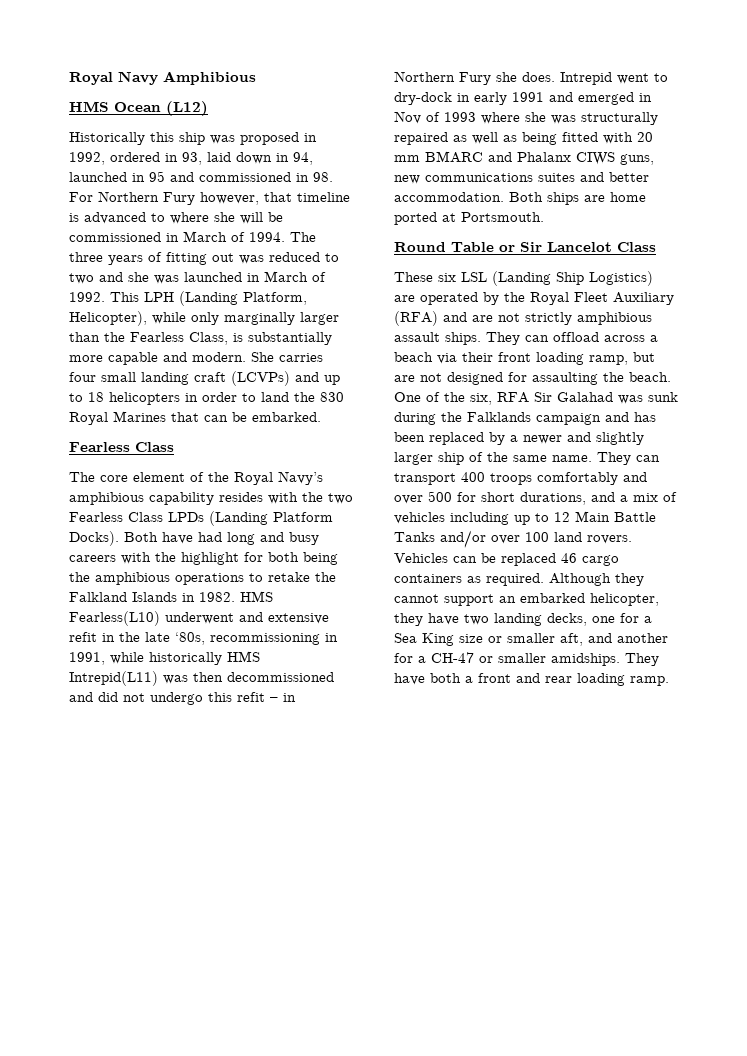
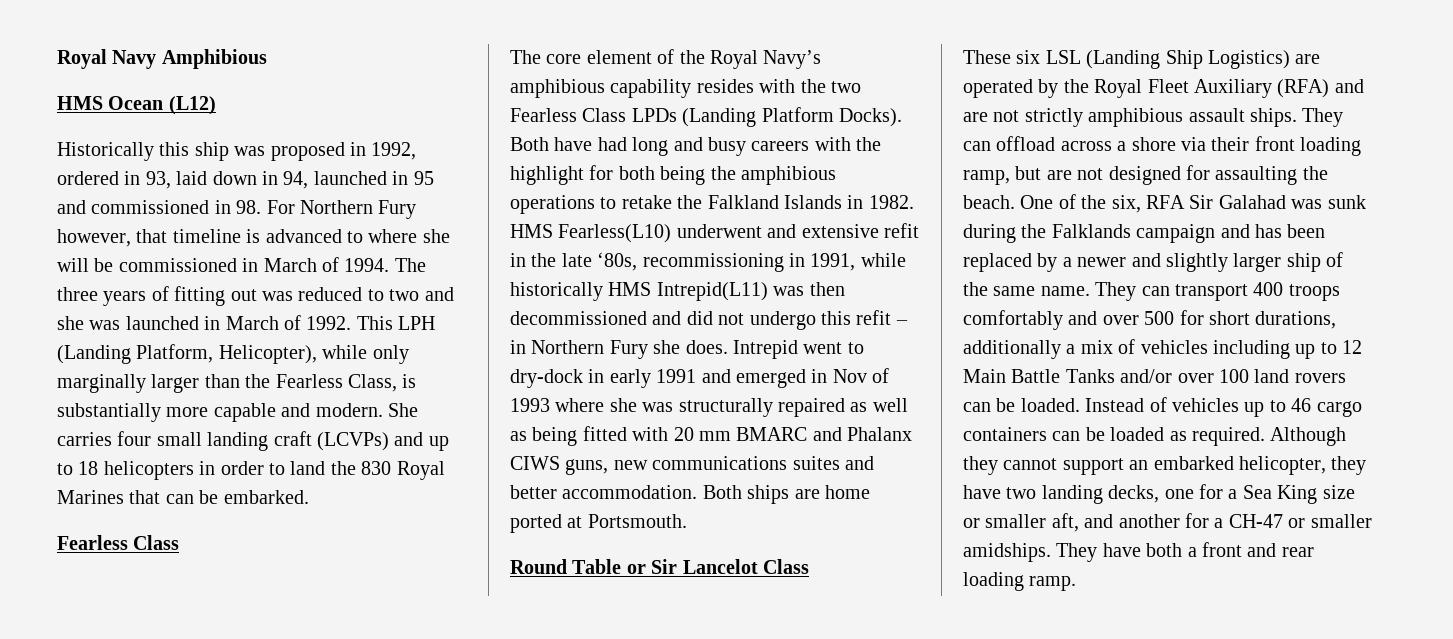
- They can offload across a beach via their front loading ramp, but are not designed for assaulting the beach.
+ They can offload across a shore via their front loading ramp, but are not designed for assaulting the beach.
- They can transport 400 troops comfortably and over 500 for short durations, and a mix of vehicles including up to 12 Main Battle Tanks and/or over 100 land rovers. Vehicles can be replaced 46 cargo containers as required.
+ They can transport 400 troops comfortably and over 500 for short durations, additionally a mix of vehicles including up to 12 Main Battle Tanks and/or over 100 land rovers can be loaded. Instead of vehicles up to 46 cargo containers can be loaded as required.

